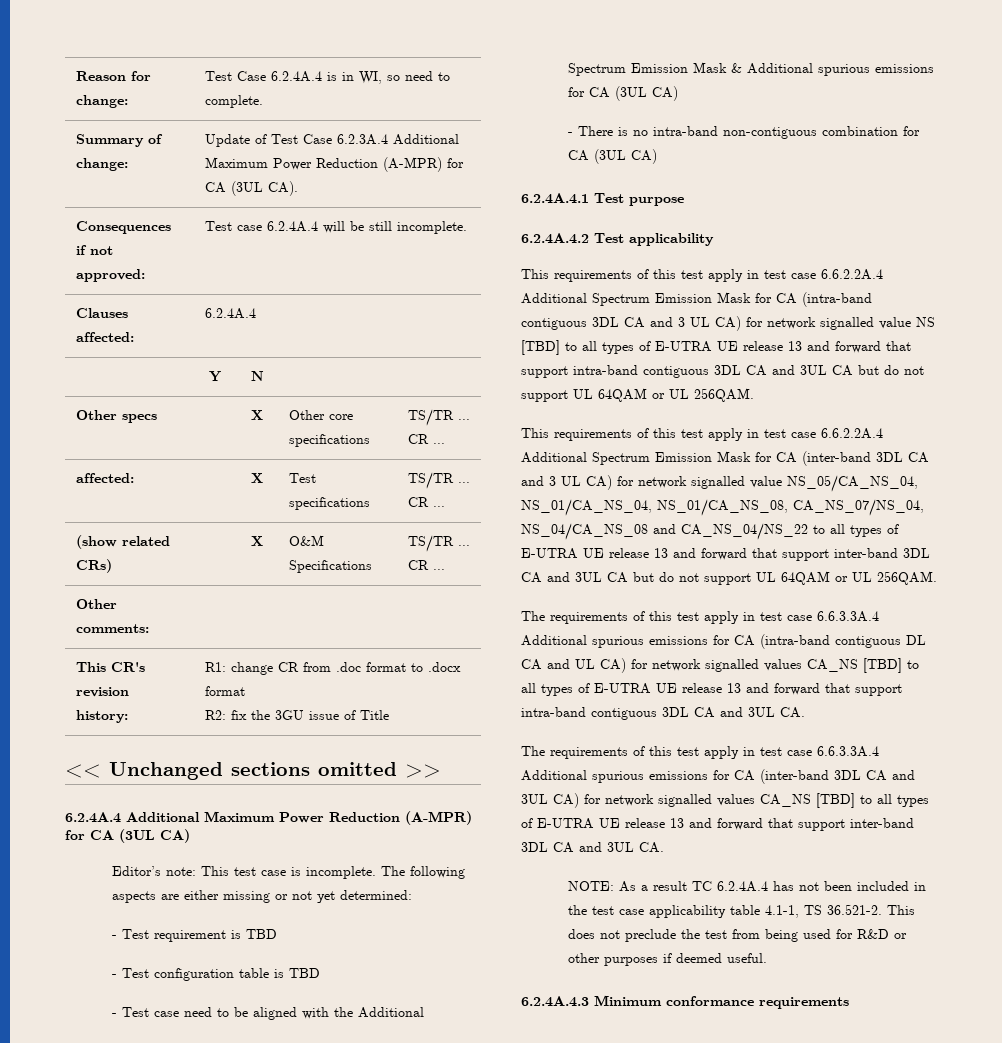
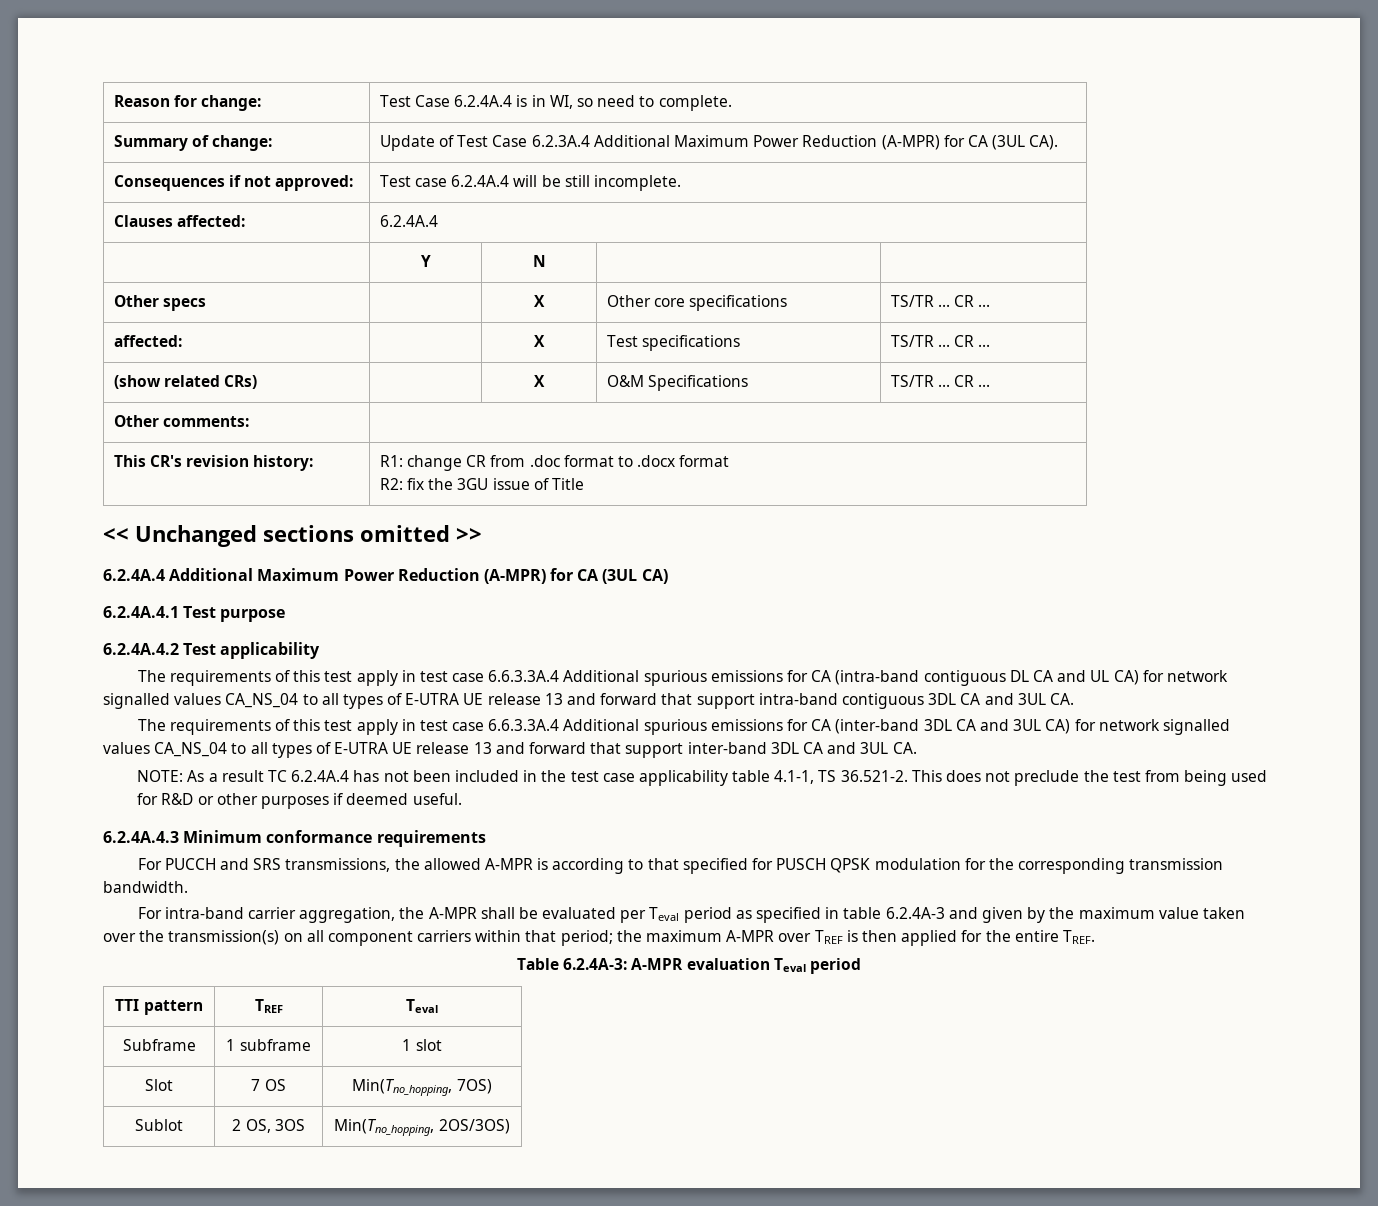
- Editor’s note: This test case is incomplete. The following aspects are either missing or not yet determined:
- - Test requirement is TBD
- - Test configuration table is TBD
- - Test case need to be aligned with the Additional Spectrum Emission Mask & Additional spurious emissions for CA (3UL CA)
- - There is no intra-band non-contiguous combination for CA (3UL CA)
- This requirements of this test apply in test case 6.6.2.2A.4 Additional Spectrum Emission Mask for CA (intra-band contiguous 3DL CA and 3 UL CA) for network signalled value NS [TBD] to all types of E-UTRA UE release 13 and forward that support intra-band contiguous 3DL CA and 3UL CA but do not support UL 64QAM or UL 256QAM.
- This requirements of this test apply in test case 6.6.2.2A.4 Additional Spectrum Emission Mask for CA (inter-band 3DL CA and 3 UL CA) for network signalled value NS_05/CA_NS_04, NS_01/CA_NS_04, NS_01/CA_NS_08, CA_NS_07/NS_04, NS_04/CA_NS_08 and CA_NS_04/NS_22 to all types of E-UTRA UE release 13 and forward that support inter-band 3DL CA and 3UL CA but do not support UL 64QAM or UL 256QAM.
- The requirements of this test apply in test case 6.6.3.3A.4 Additional spurious emissions for CA (intra-band contiguous DL CA and UL CA) for network signalled values CA_NS [TBD] to all types of E-UTRA UE release 13 and forward that support intra-band contiguous 3DL CA and 3UL CA.
+ The requirements of this test apply in test case 6.6.3.3A.4 Additional spurious emissions for CA (intra-band contiguous DL CA and UL CA) for network signalled values CA_NS_04 to all types of E-UTRA UE release 13 and forward that support intra-band contiguous 3DL CA and 3UL CA.
- The requirements of this test apply in test case 6.6.3.3A.4 Additional spurious emissions for CA (inter-band 3DL CA and 3UL CA) for network signalled values CA_NS [TBD] to all types of E-UTRA UE release 13 and forward that support inter-band 3DL CA and 3UL CA.
+ The requirements of this test apply in test case 6.6.3.3A.4 Additional spurious emissions for CA (inter-band 3DL CA and 3UL CA) for network signalled values CA_NS_04 to all types of E-UTRA UE release 13 and forward that support inter-band 3DL CA and 3UL CA.
+ For PUCCH and SRS transmissions, the allowed A-MPR is according to that specified for PUSCH QPSK modulation for the corresponding transmission bandwidth.
+ For intra-band carrier aggregation, the A-MPR shall be evaluated per Teval period as specified in table 6.2.4A-3 and given by the maximum value taken over the transmission(s) on all component carriers within that period; the maximum A-MPR over TREF is then applied for the entire TREF.
+ Table 6.2.4A-3: A-MPR evaluation Teval period
+ TTI pattern | TREF | Teval
+ Subframe | 1 subframe | 1 slot
+ Slot | 7 OS | Min(Tno_hopping, 7OS)
+ Sublot | 2 OS, 3OS | Min(Tno_hopping, 2OS/3OS)

